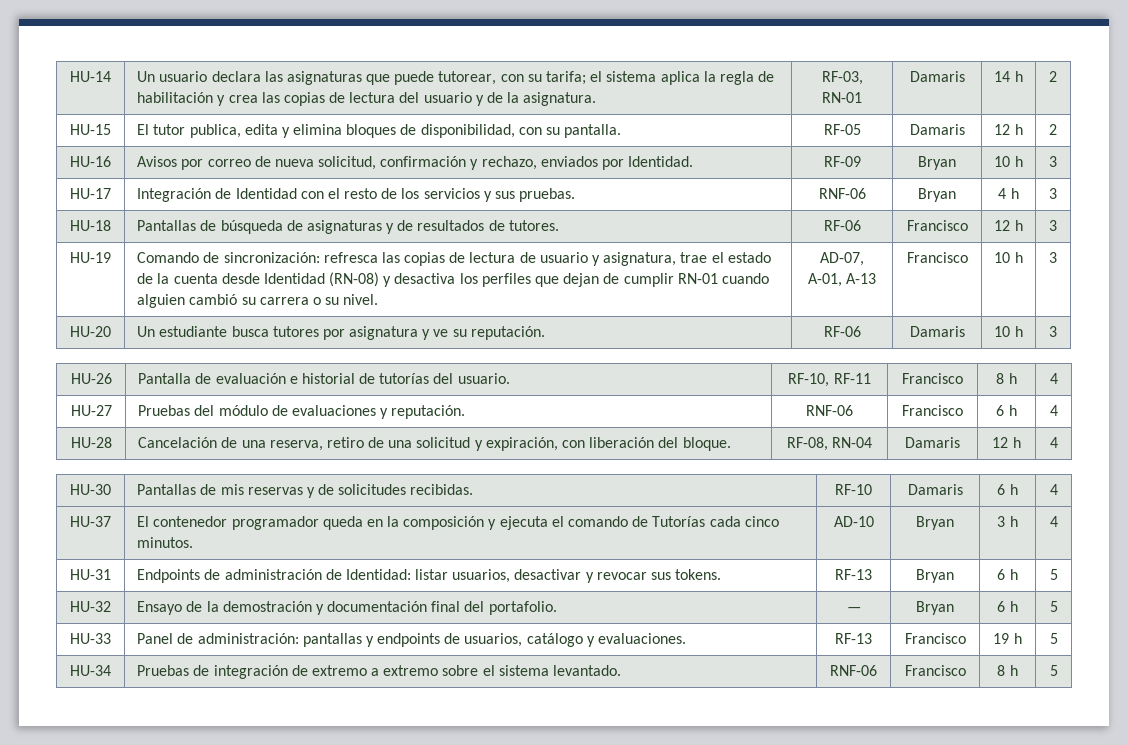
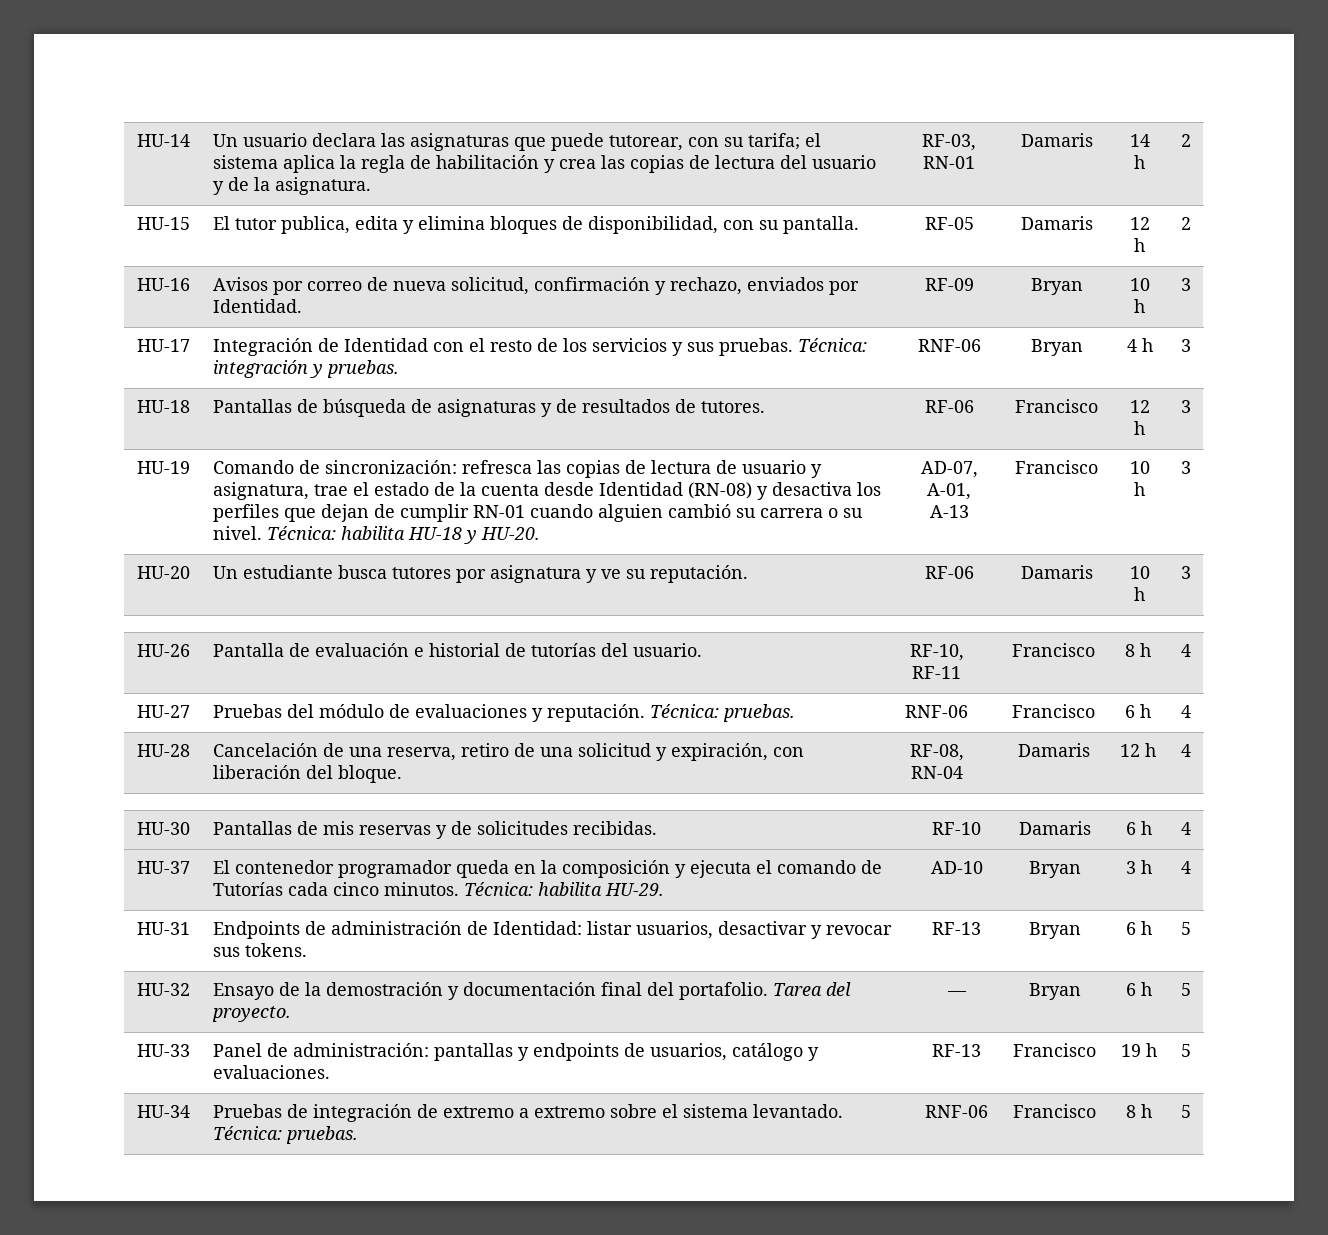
- HU-17 | Integración de Identidad con el resto de los servicios y sus pruebas. | RNF-06 | Bryan | 4 h | 3
+ HU-17 | Integración de Identidad con el resto de los servicios y sus pruebas. Técnica: integración y pruebas. | RNF-06 | Bryan | 4 h | 3
+ Técnica: habilita HU-18 y HU-20.
- HU-27 | Pruebas del módulo de evaluaciones y reputación. | RNF-06 | Francisco | 6 h | 4
+ HU-27 | Pruebas del módulo de evaluaciones y reputación. Técnica: pruebas. | RNF-06 | Francisco | 6 h | 4
- HU-37 | El contenedor programador queda en la composición y ejecuta el comando de Tutorías cada cinco minutos. | AD-10 | Bryan | 3 h | 4
+ HU-37 | El contenedor programador queda en la composición y ejecuta el comando de Tutorías cada cinco minutos. Técnica: habilita HU-29. | AD-10 | Bryan | 3 h | 4
- HU-32 | Ensayo de la demostración y documentación final del portafolio. | — | Bryan | 6 h | 5
+ HU-32 | Ensayo de la demostración y documentación final del portafolio. Tarea del proyecto. | — | Bryan | 6 h | 5
- HU-34 | Pruebas de integración de extremo a extremo sobre el sistema levantado. | RNF-06 | Francisco | 8 h | 5
+ HU-34 | Pruebas de integración de extremo a extremo sobre el sistema levantado. Técnica: pruebas. | RNF-06 | Francisco | 8 h | 5

